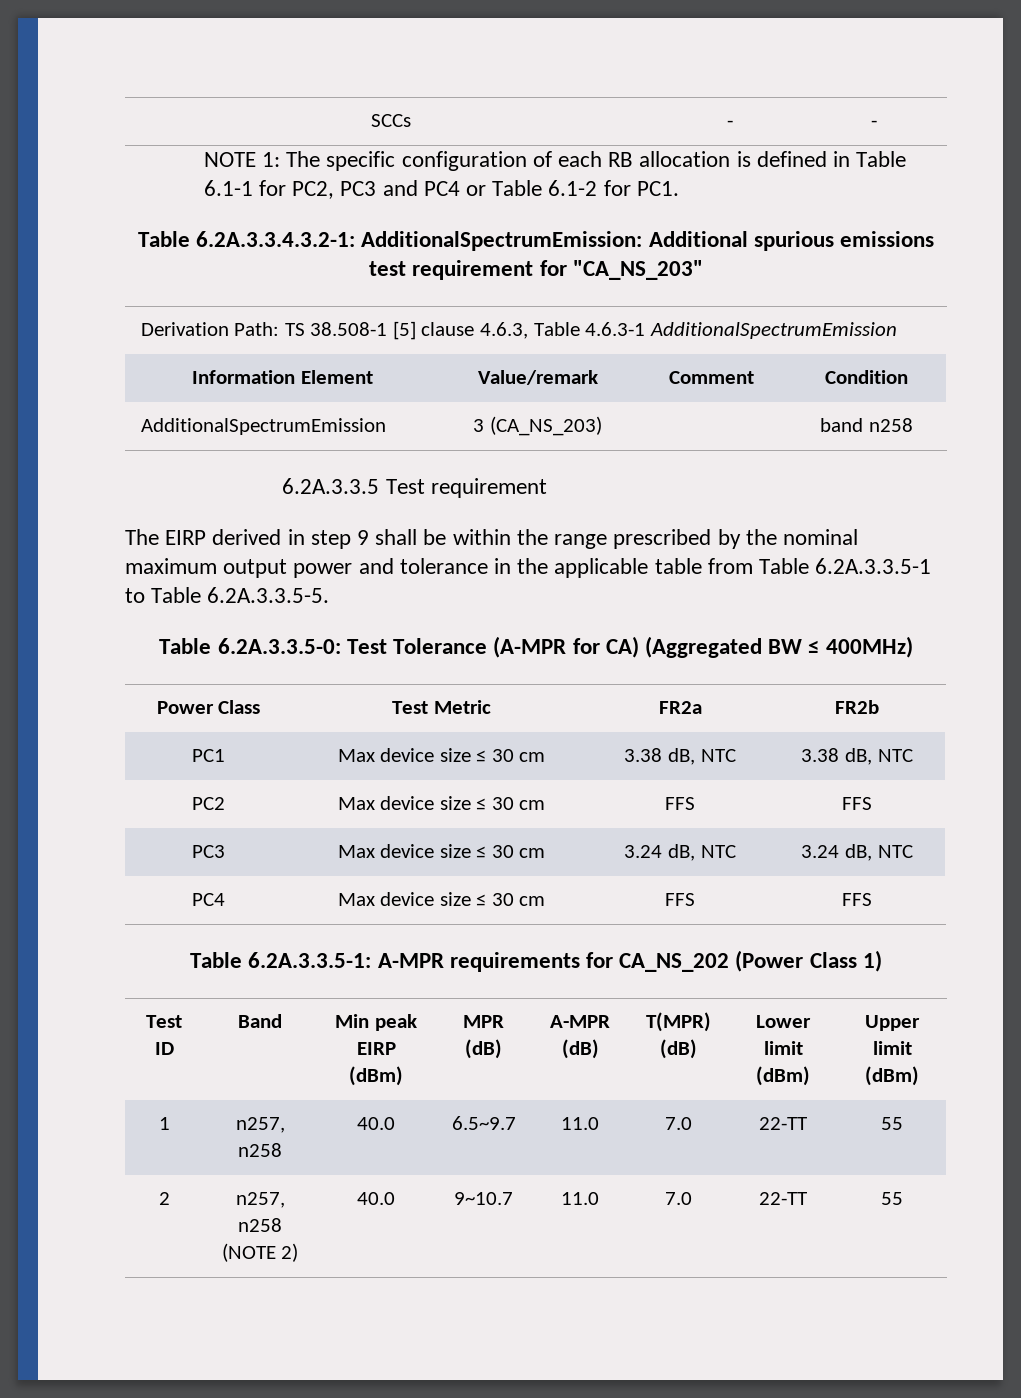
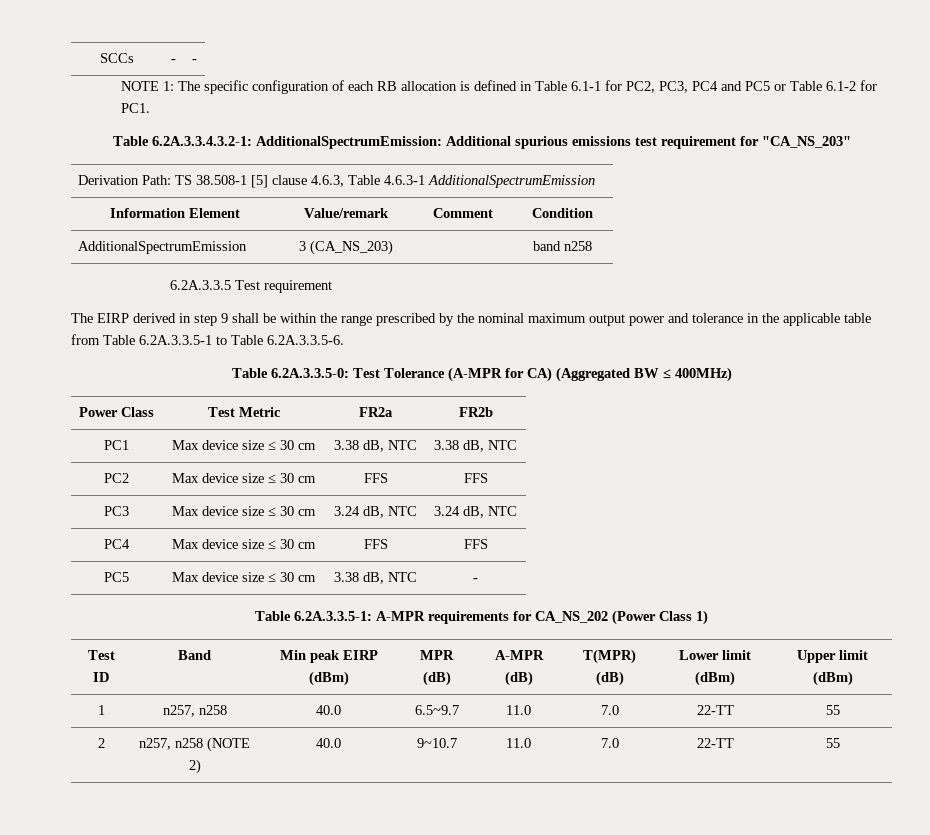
- NOTE 1: The specific configuration of each RB allocation is defined in Table 6.1-1 for PC2, PC3 and PC4 or Table 6.1-2 for PC1.
+ NOTE 1: The specific configuration of each RB allocation is defined in Table 6.1-1 for PC2, PC3, PC4 and PC5 or Table 6.1-2 for PC1.
- The EIRP derived in step 9 shall be within the range prescribed by the nominal maximum output power and tolerance in the applicable table from Table 6.2A.3.3.5-1 to Table 6.2A.3.3.5-5.
+ The EIRP derived in step 9 shall be within the range prescribed by the nominal maximum output power and tolerance in the applicable table from Table 6.2A.3.3.5-1 to Table 6.2A.3.3.5-6.
+ PC5 | Max device size ≤ 30 cm | 3.38 dB, NTC | -

